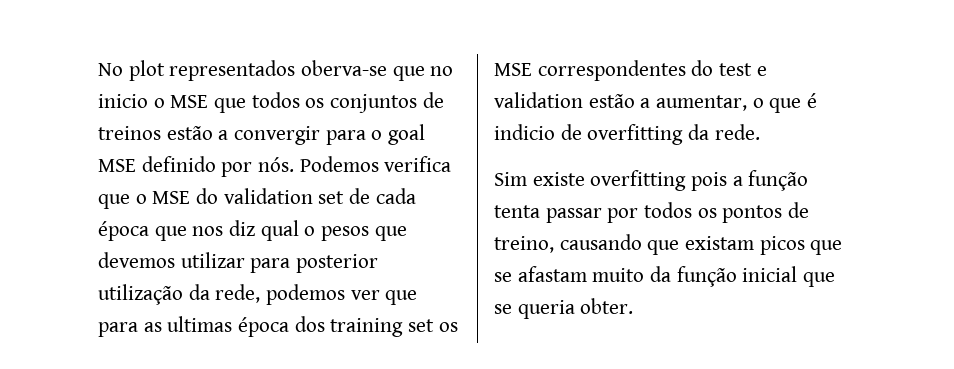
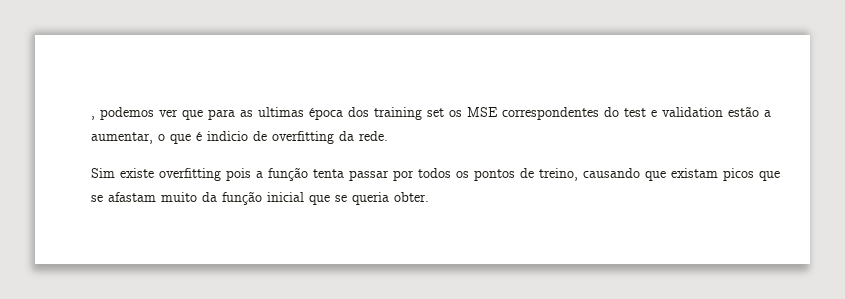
- No plot representados oberva-se que no inicio o MSE que todos os conjuntos de treinos estão a convergir para o goal MSE definido por nós. Podemos verifica que o MSE do validation set de cada época que nos diz qual o pesos que devemos utilizar para posterior utilização da rede, podemos ver que para as ultimas época dos training set os MSE correspondentes do test e validation estão a aumentar, o que é indicio de overfitting da rede.
+ , podemos ver que para as ultimas época dos training set os MSE correspondentes do test e validation estão a aumentar, o que é indicio de overfitting da rede.

